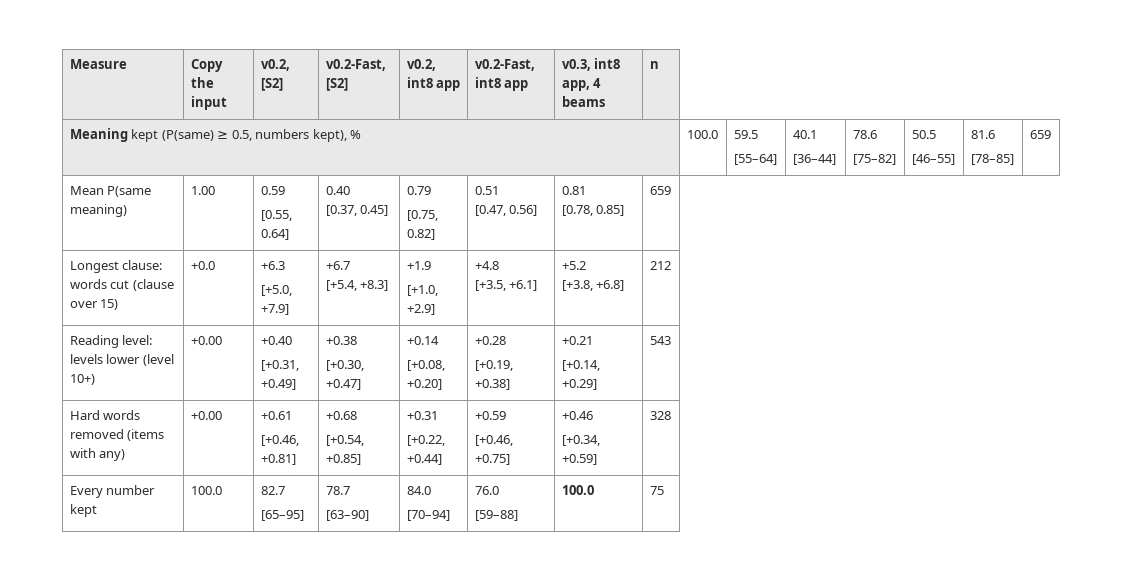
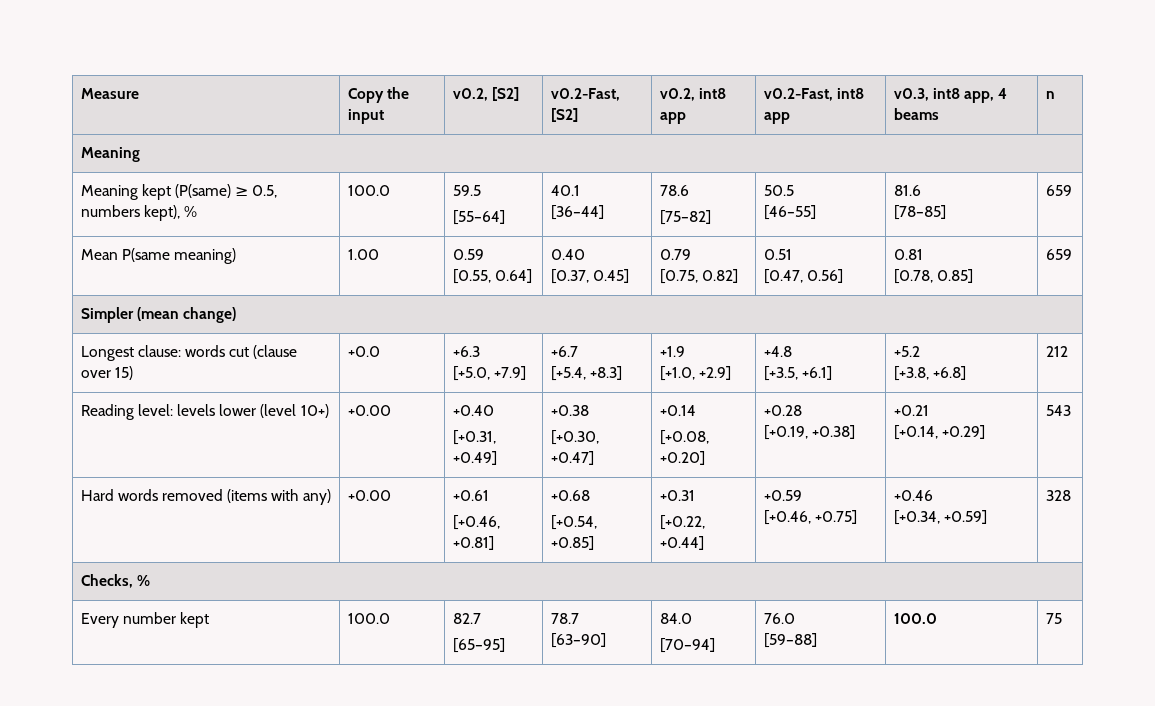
  Measure | Copy the input | v0.2, [S2] | v0.2-Fast, [S2] | v0.2, int8 app | v0.2-Fast, int8 app | v0.3, int8 app, 4 beams | n
+ Meaning
+ Simpler (mean change)
+ Checks, %

